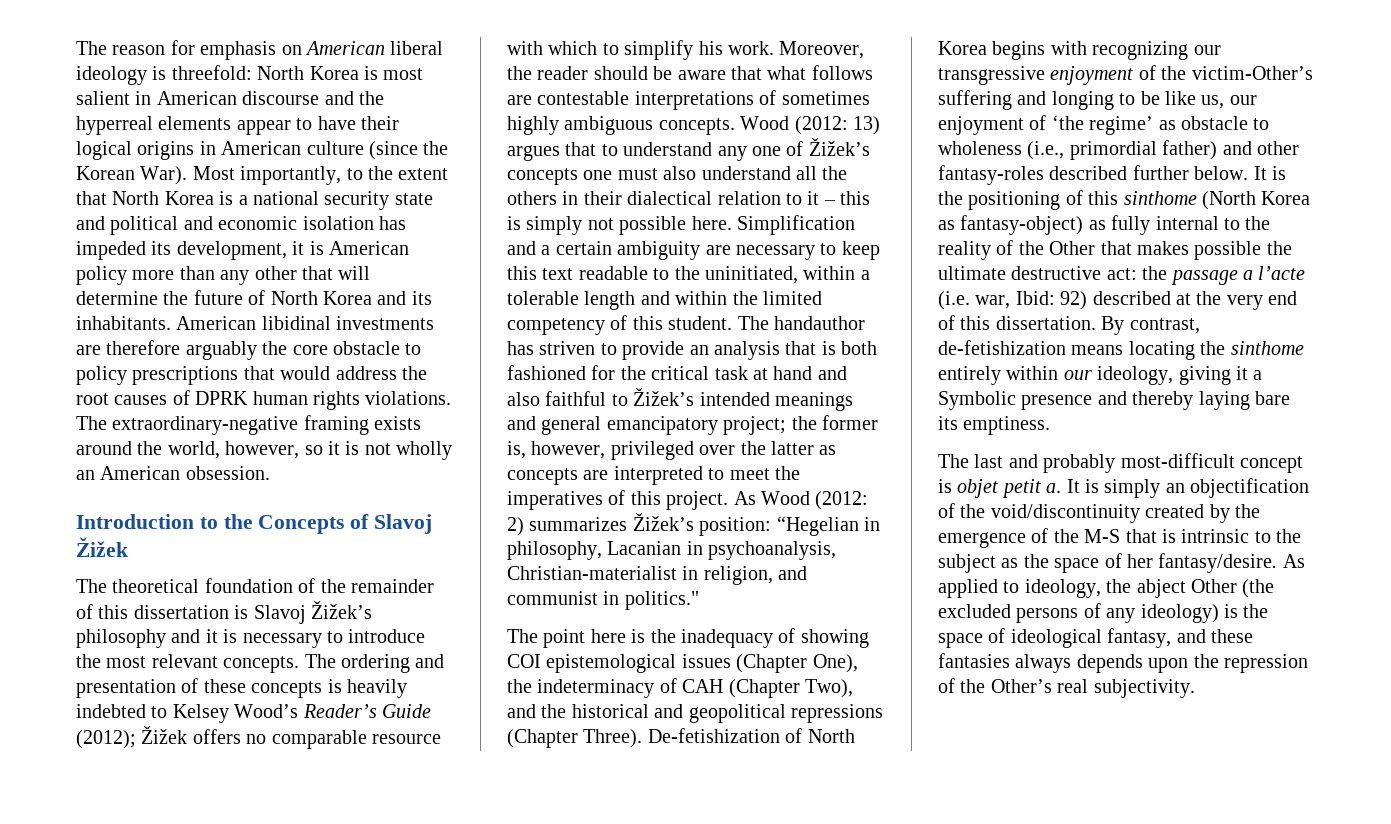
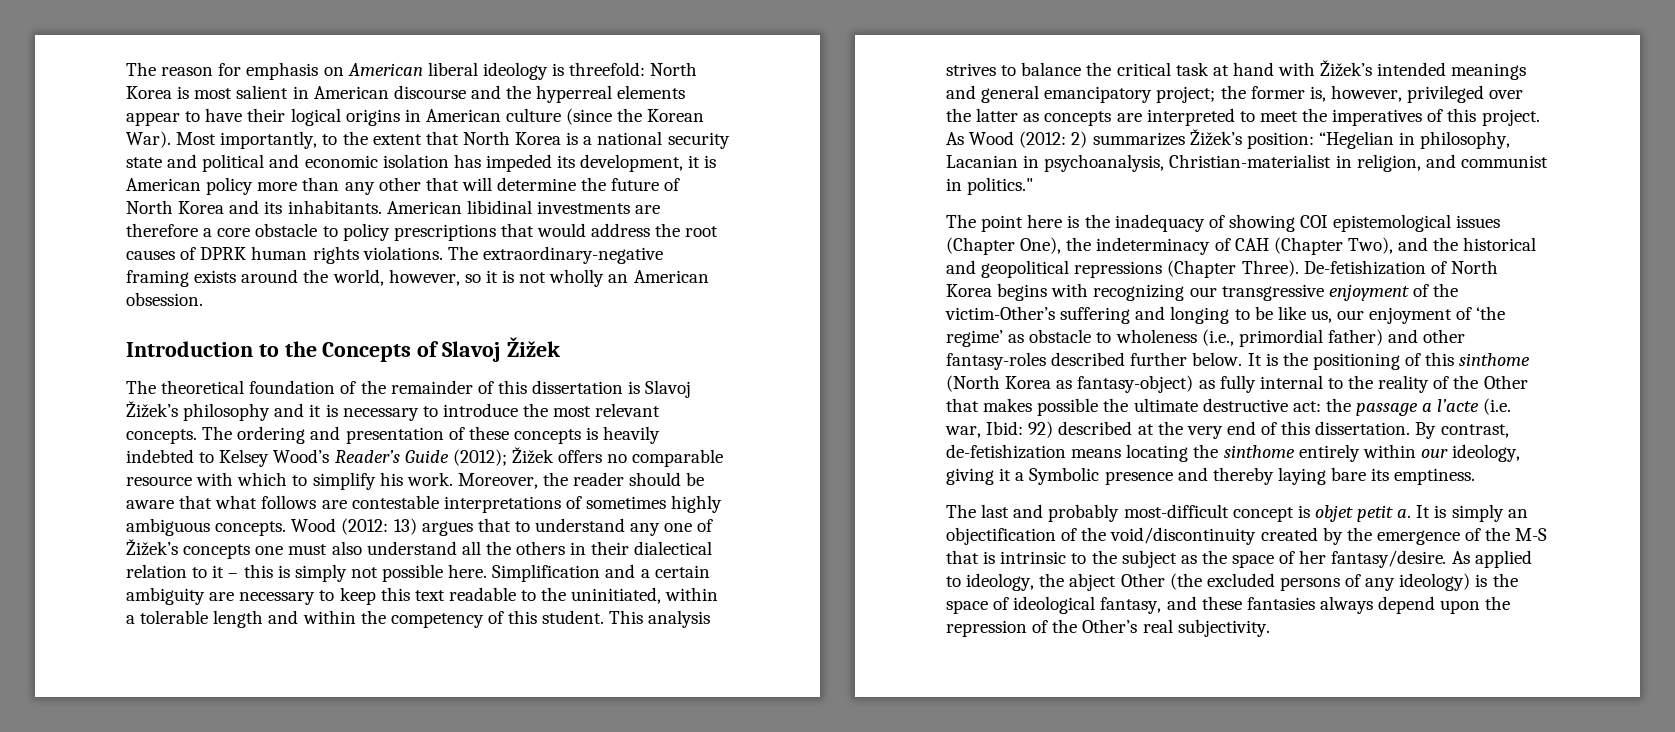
- American libidinal investments are therefore arguably the core obstacle to policy prescriptions that would address the root causes of DPRK human rights violations.
+ American libidinal investments are therefore a core obstacle to policy prescriptions that would address the root causes of DPRK human rights violations.
- Simplification and a certain ambiguity are necessary to keep this text readable to the uninitiated, within a tolerable length and within the limited competency of this student.
+ Simplification and a certain ambiguity are necessary to keep this text readable to the uninitiated, within a tolerable length and within the competency of this student.
- The handauthor has striven to provide an analysis that is both fashioned for the critical task at hand and also faithful to Žižek’s intended meanings and general emancipatory project; the former is, however, privileged over the latter as concepts are interpreted to meet the imperatives of this project.
+ This analysis strives to balance the critical task at hand with Žižek’s intended meanings and general emancipatory project; the former is, however, privileged over the latter as concepts are interpreted to meet the imperatives of this project.
- As applied to ideology, the abject Other (the excluded persons of any ideology) is the space of ideological fantasy, and these fantasies always depends upon the repression of the Other’s real subjectivity.
+ As applied to ideology, the abject Other (the excluded persons of any ideology) is the space of ideological fantasy, and these fantasies always depend upon the repression of the Other’s real subjectivity.

